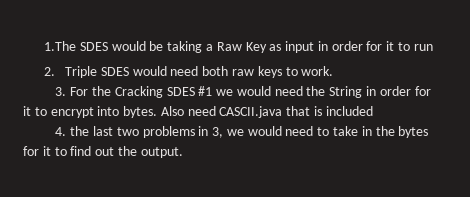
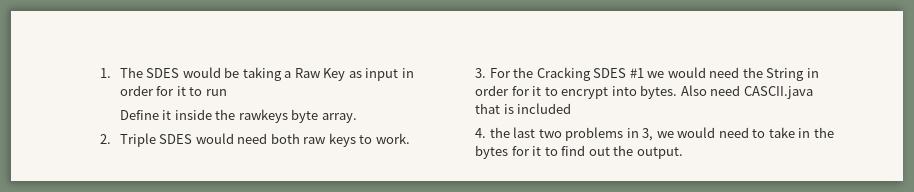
- 1.The SDES would be taking a Raw Key as input in order for it to run
+ 1. The SDES would be taking a Raw Key as input in order for it to run
+ Define it inside the rawkeys byte array.

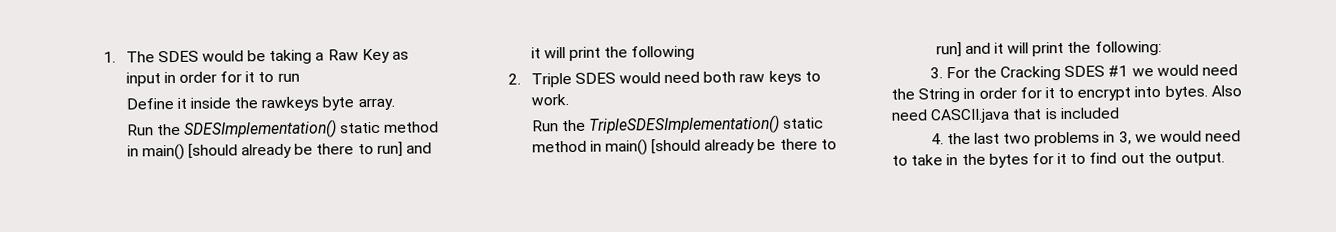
+ Run the SDESImplementation() static method in main() [should already be there to run] and it will print the following
+ Run the TripleSDESImplementation() static method in main() [should already be there to run] and it will print the following:

